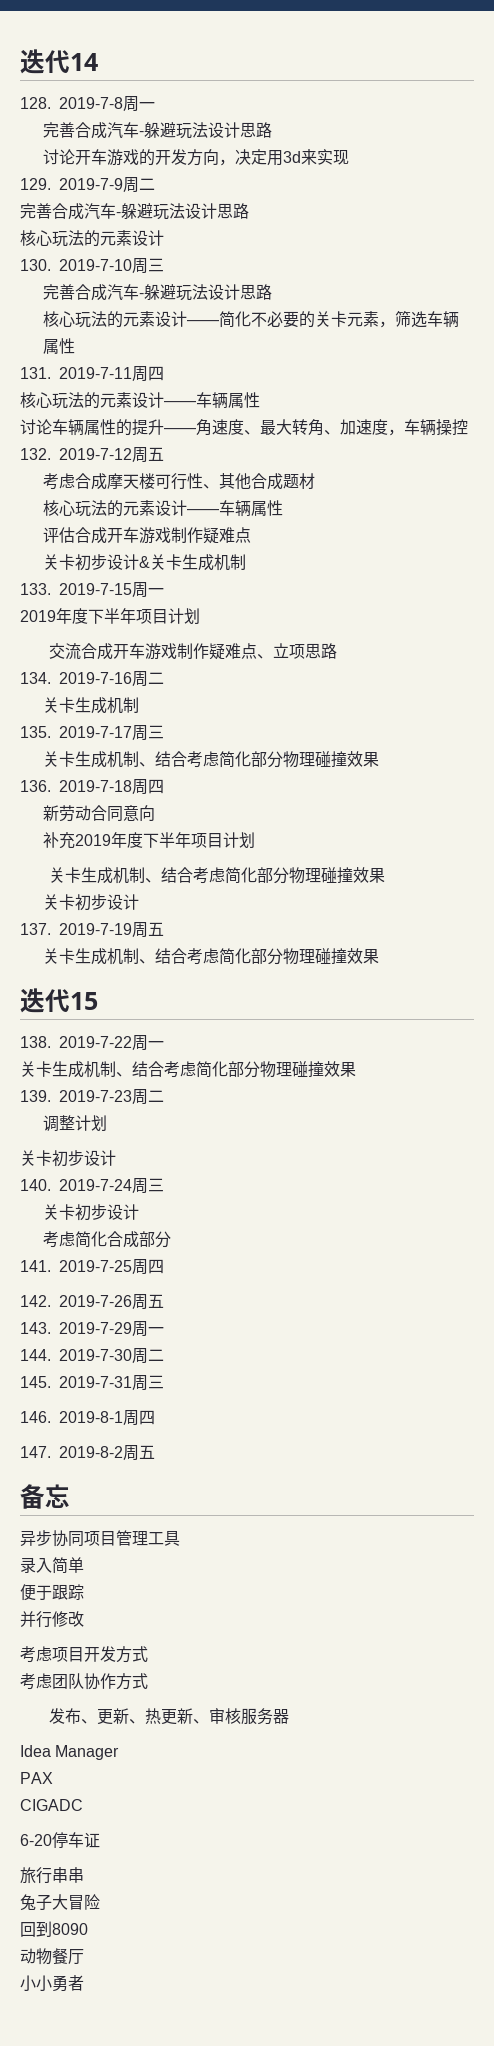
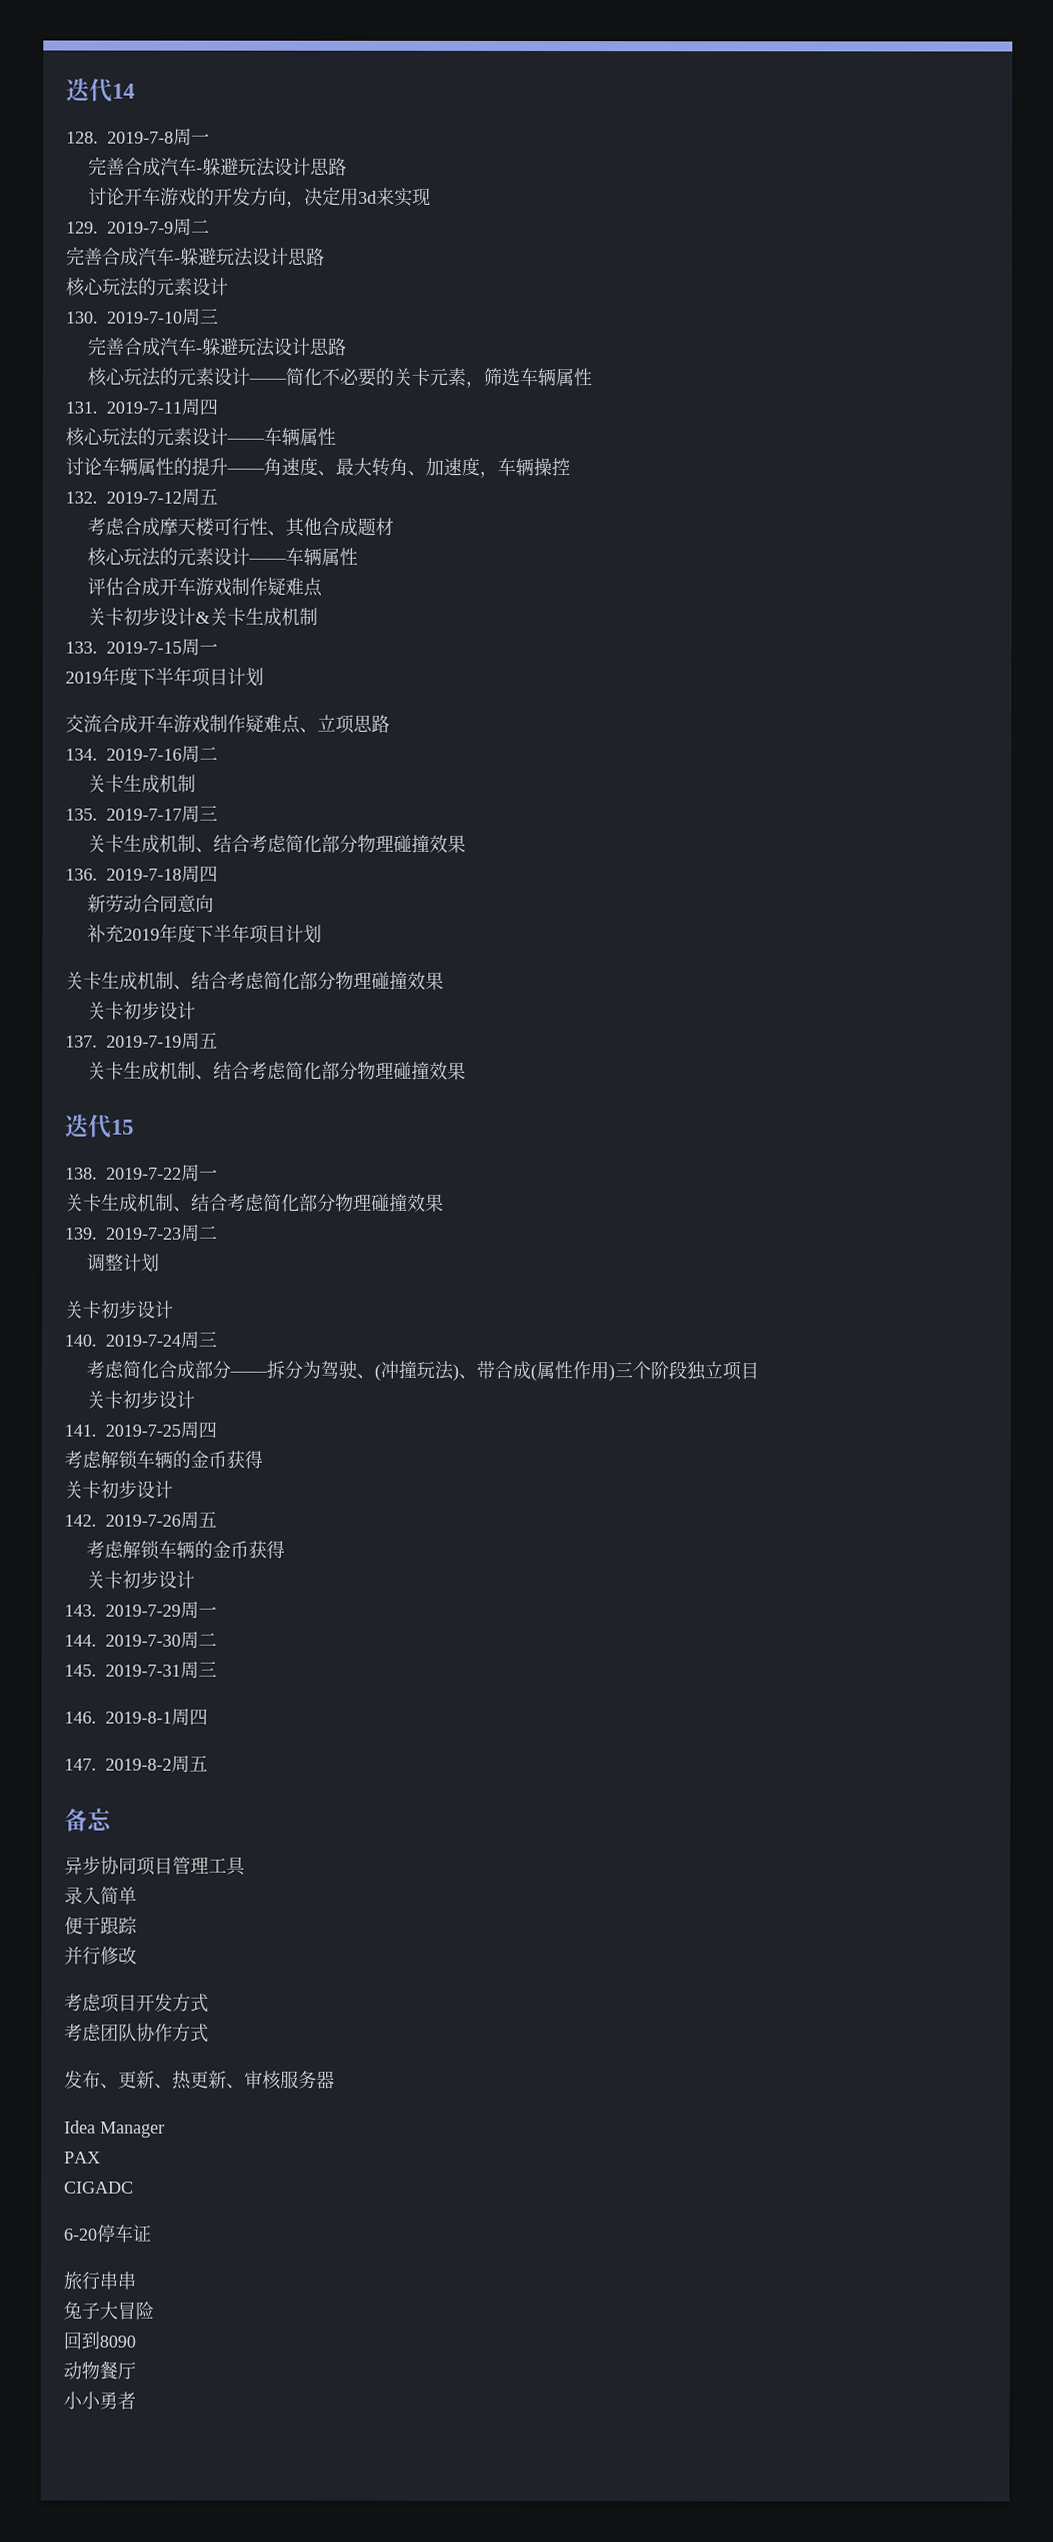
  140. 2019-7-24周三
- 关卡初步设计
- 考虑简化合成部分
+ 考虑简化合成部分——拆分为驾驶、(冲撞玩法)、带合成(属性作用)三个阶段独立项目
+ 关卡初步设计
  141. 2019-7-25周四
+ 考虑解锁车辆的金币获得
+ 关卡初步设计
  142. 2019-7-26周五
+ 考虑解锁车辆的金币获得
+ 关卡初步设计

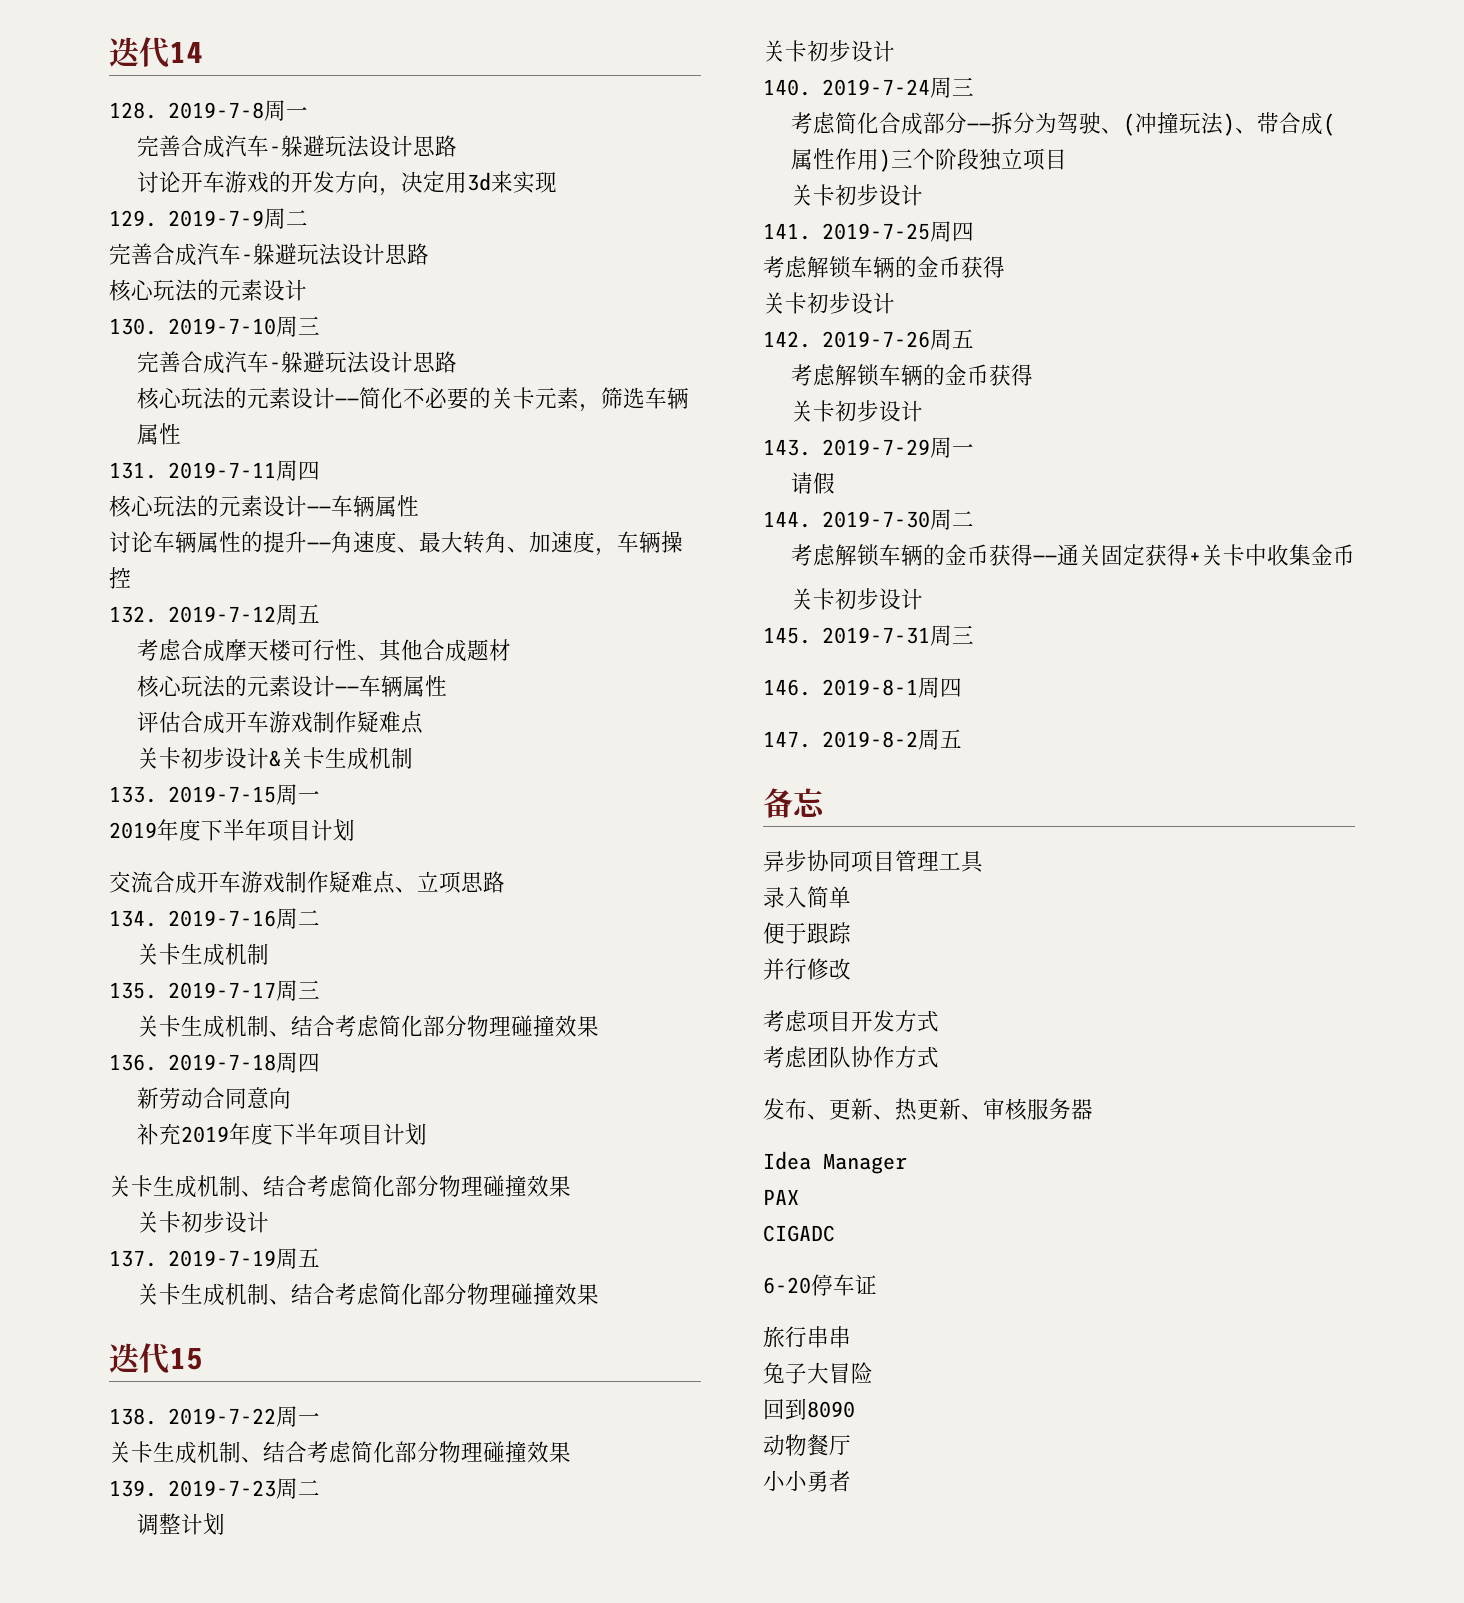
+ 请假
+ 考虑解锁车辆的金币获得——通关固定获得+关卡中收集金币
+ 关卡初步设计

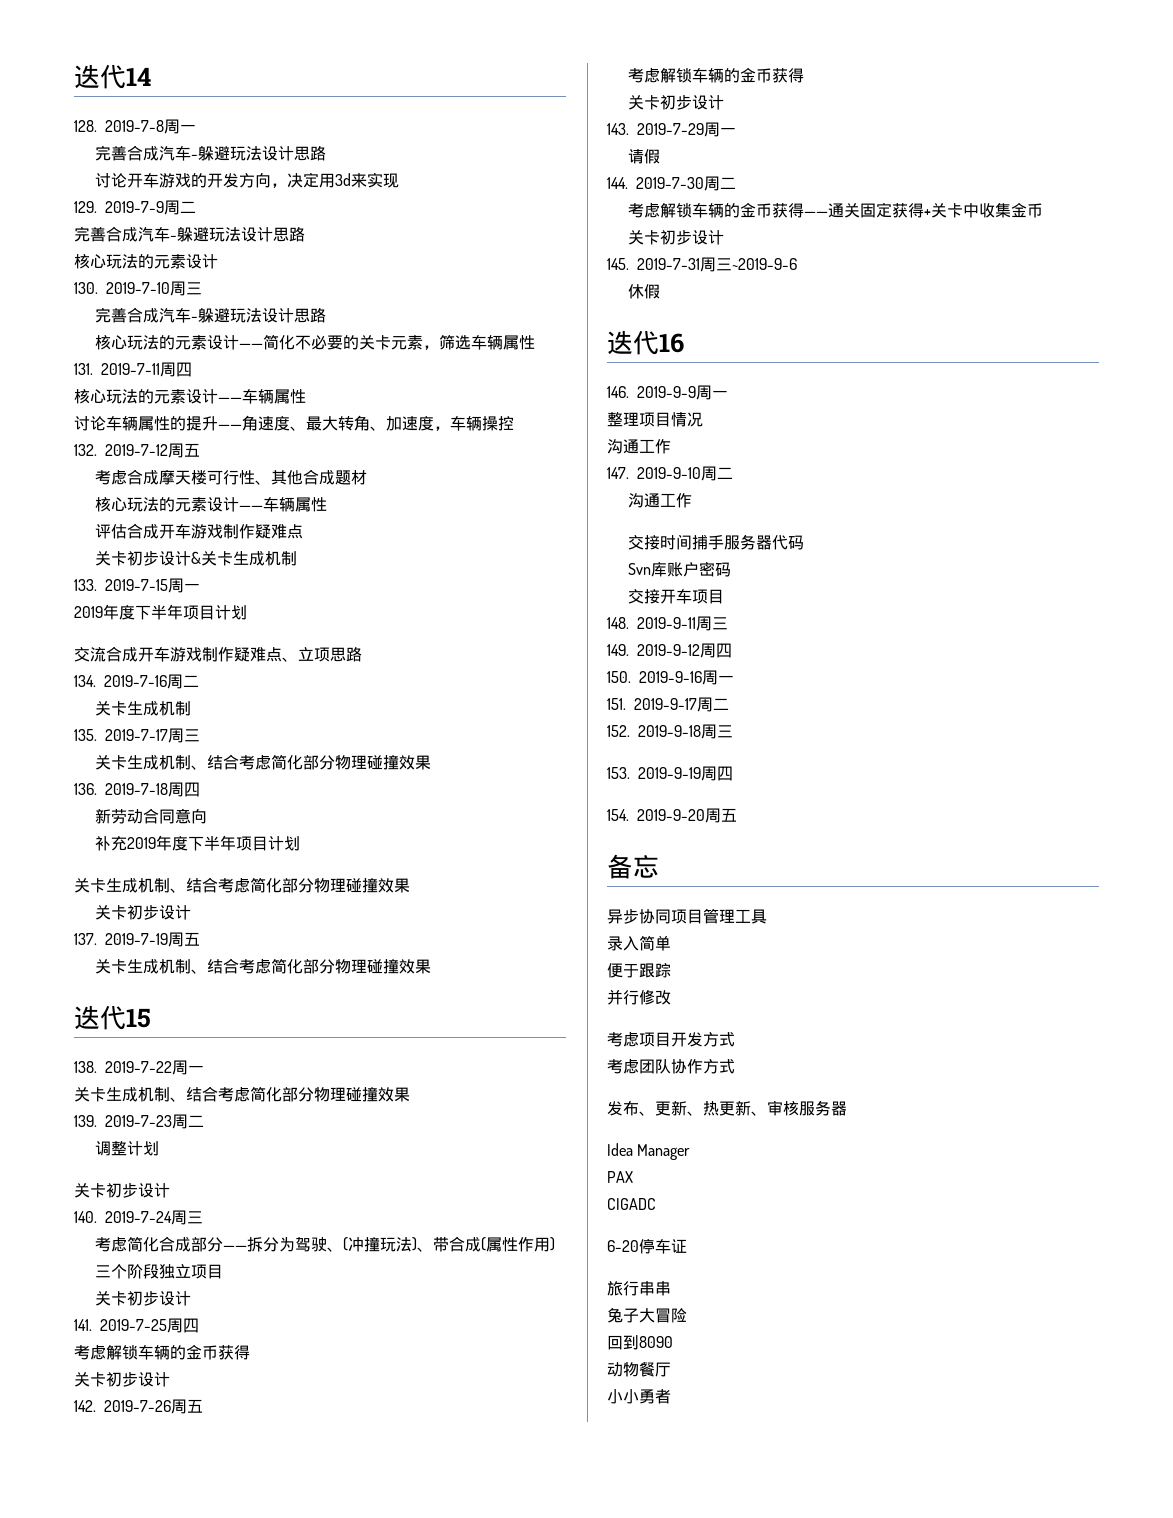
- 145. 2019-7-31周三
- 146. 2019-8-1周四
- 147. 2019-8-2周五
+ 145. 2019-7-31周三~2019-9-6
+ 休假
+ 迭代16
+ 146. 2019-9-9周一
+ 整理项目情况
+ 沟通工作
+ 147. 2019-9-10周二
+ 沟通工作
+ 交接时间捕手服务器代码
+ Svn库账户密码
+ 交接开车项目
+ 148. 2019-9-11周三
+ 149. 2019-9-12周四
+ 150. 2019-9-16周一
+ 151. 2019-9-17周二
+ 152. 2019-9-18周三
+ 153. 2019-9-19周四
+ 154. 2019-9-20周五

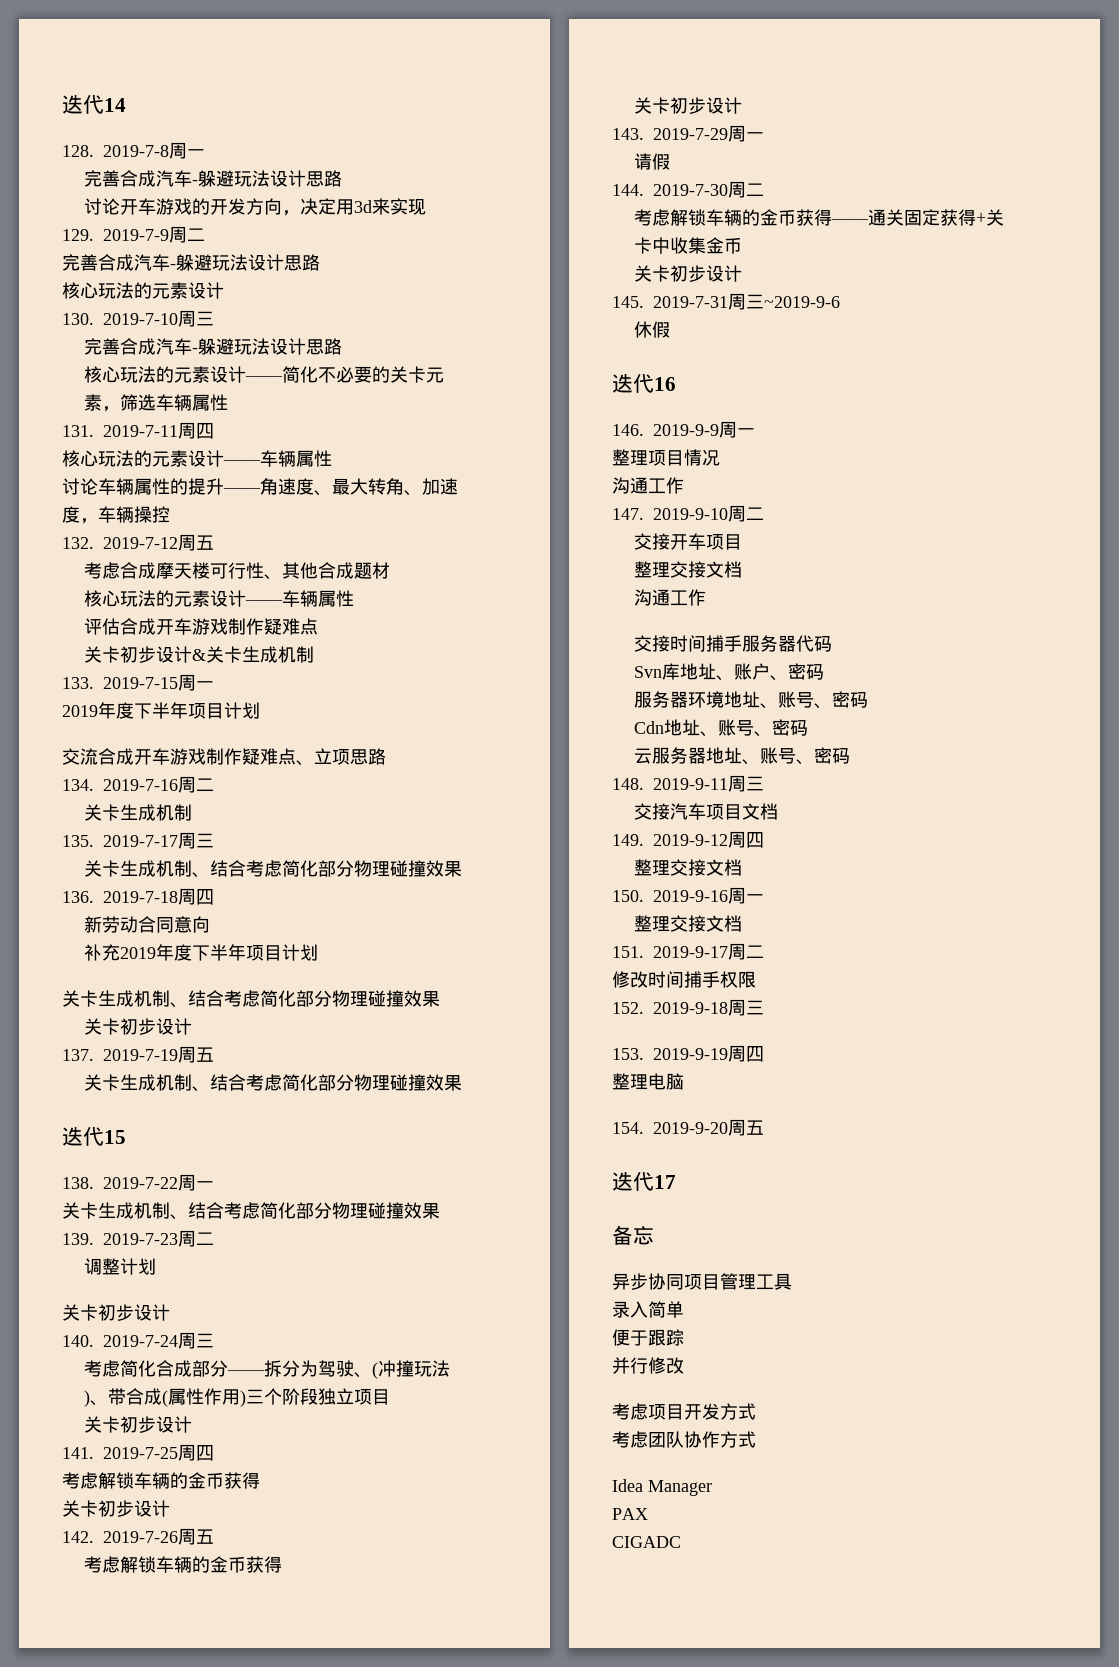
+ 交接开车项目
+ 整理交接文档
- Svn库账户密码
- 交接开车项目
+ Svn库地址、账户、密码
+ 服务器环境地址、账号、密码
+ Cdn地址、账号、密码
+ 云服务器地址、账号、密码
+ 交接汽车项目文档
  149. 2019-9-12周四
+ 整理交接文档
  150. 2019-9-16周一
+ 整理交接文档
+ 修改时间捕手权限
+ 整理电脑
+ 迭代17
- 发布、更新、热更新、审核服务器
  Idea Manager
  PAX
  CIGADC
- 6-20停车证
- 旅行串串
- 兔子大冒险
- 回到8090
- 动物餐厅
- 小小勇者

